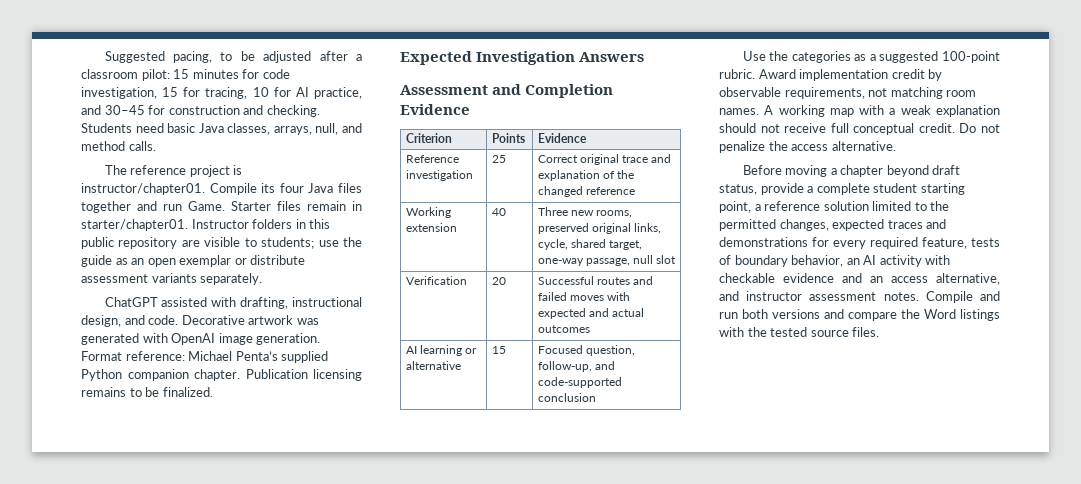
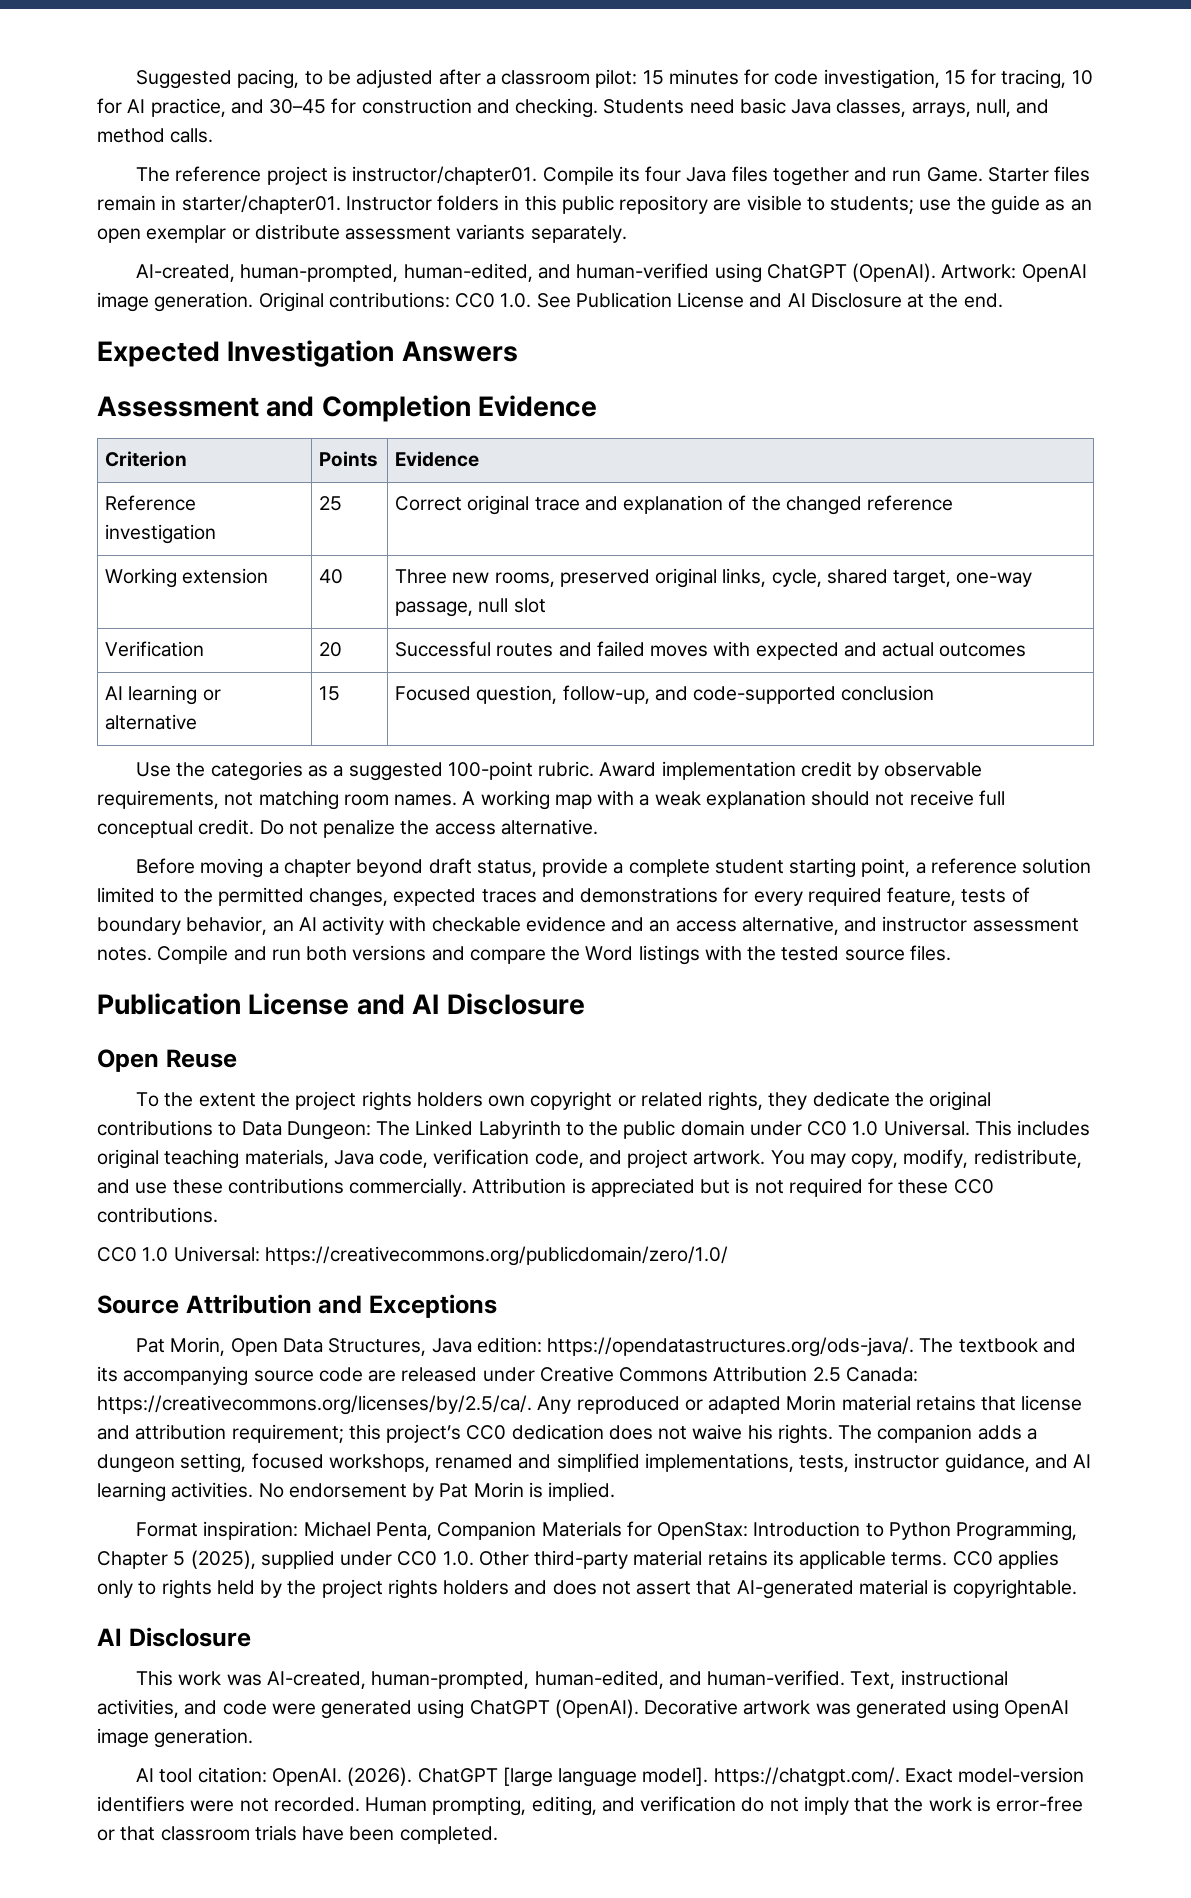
- ChatGPT assisted with drafting, instructional design, and code. Decorative artwork was generated with OpenAI image generation. Format reference: Michael Penta’s supplied Python companion chapter. Publication licensing remains to be finalized.
+ AI-created, human-prompted, human-edited, and human-verified using ChatGPT (OpenAI). Artwork: OpenAI image generation. Original contributions: CC0 1.0. See Publication License and AI Disclosure at the end.
  Compile and run both versions and compare the Word listings with the tested source files.
+ Publication License and AI Disclosure
+ Open Reuse
+ To the extent the project rights holders own copyright or related rights, they dedicate the original contributions to Data Dungeon: The Linked Labyrinth to the public domain under CC0 1.0 Universal. This includes original teaching materials, Java code, verification code, and project artwork. You may copy, modify, redistribute, and use these contributions commercially. Attribution is appreciated but is not required for these CC0 contributions.
+ CC0 1.0 Universal: https://creativecommons.org/publicdomain/zero/1.0/
+ Source Attribution and Exceptions
+ Pat Morin, Open Data Structures, Java edition: https://opendatastructures.org/ods-java/. The textbook and its accompanying source code are released under Creative Commons Attribution 2.5 Canada: https://creativecommons.org/licenses/by/2.5/ca/. Any reproduced or adapted Morin material retains that license and attribution requirement; this project’s CC0 dedication does not waive his rights. The companion adds a dungeon setting, focused workshops, renamed and simplified implementations, tests, instructor guidance, and AI learning activities. No endorsement by Pat Morin is implied.
+ Format inspiration: Michael Penta, Companion Materials for OpenStax: Introduction to Python Programming, Chapter 5 (2025), supplied under CC0 1.0. Other third-party material retains its applicable terms. CC0 applies only to rights held by the project rights holders and does not assert that AI-generated material is copyrightable.
+ AI Disclosure
+ This work was AI-created, human-prompted, human-edited, and human-verified. Text, instructional activities, and code were generated using ChatGPT (OpenAI). Decorative artwork was generated using OpenAI image generation.
+ AI tool citation: OpenAI. (2026). ChatGPT [large language model]. https://chatgpt.com/. Exact model-version identifiers were not recorded. Human prompting, editing, and verification do not imply that the work is error-free or that classroom trials have been completed.

